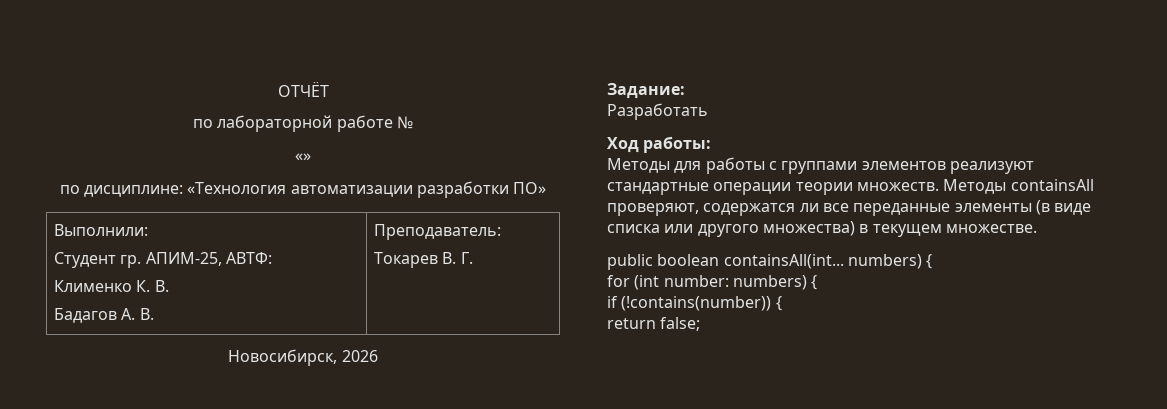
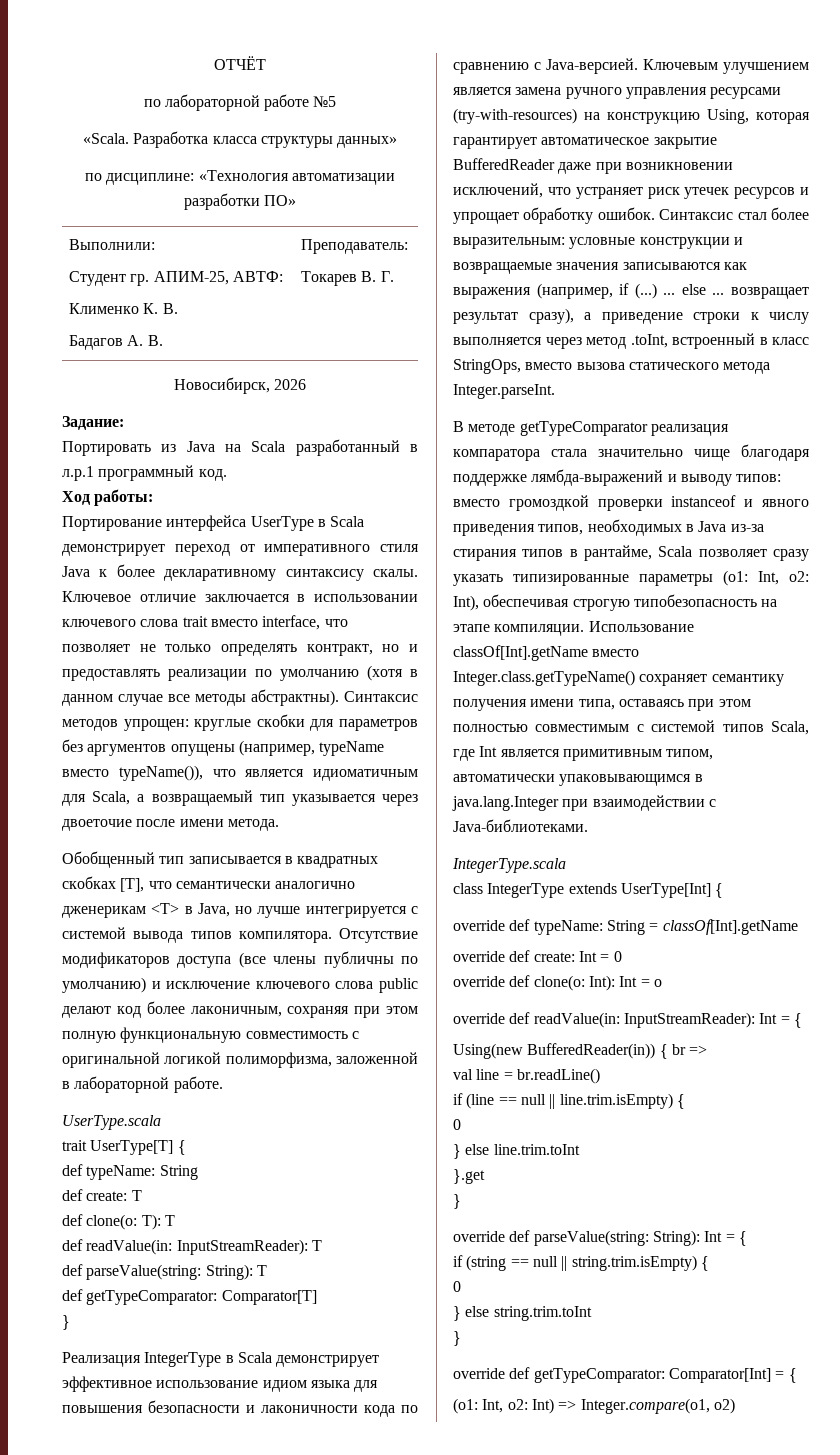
- по лабораторной работе №
- «»
+ по лабораторной работе №5
+ «Scala. Разработка класса структуры данных»
- Разработать
+ Портировать из Java на Scala разработанный в л.р.1 программный код.
  Ход работы:
- Методы для работы с группами элементов реализуют стандартные операции теории множеств. Методы containsAll проверяют, содержатся ли все переданные элементы (в виде списка или другого множества) в текущем множестве.
- public boolean containsAll(int... numbers) {
- for (int number: numbers) {
- if (!contains(number)) {
- return false;
+ Портирование интерфейса UserType в Scala демонстрирует переход от императивного стиля Java к более декларативному синтаксису скалы. Ключевое отличие заключается в использовании ключевого слова trait вместо interface, что позволяет не только определять контракт, но и предоставлять реализации по умолчанию (хотя в данном случае все методы абстрактны). Синтаксис методов упрощен: круглые скобки для параметров без аргументов опущены (например, typeName вместо typeName()), что является идиоматичным для Scala, а возвращаемый тип указывается через двоеточие после имени метода.
+ Обобщенный тип записывается в квадратных скобках [T], что семантически аналогично дженерикам <T> в Java, но лучше интегрируется с системой вывода типов компилятора. Отсутствие модификаторов доступа (все члены публичны по умолчанию) и исключение ключевого слова public делают код более лаконичным, сохраняя при этом полную функциональную совместимость с оригинальной логикой полиморфизма, заложенной в лабораторной работе.
+ UserType.scala
+ trait UserType[T] {
+ def typeName: String
+ def create: T
+ def clone(o: T): T
+ def readValue(in: InputStreamReader): T
+ def parseValue(string: String): T
+ def getTypeComparator: Comparator[T]
+ }
+ Реализация IntegerType в Scala демонстрирует эффективное использование идиом языка для повышения безопасности и лаконичности кода по сравнению с Java-версией. Ключевым улучшением является замена ручного управления ресурсами (try-with-resources) на конструкцию Using, которая гарантирует автоматическое закрытие BufferedReader даже при возникновении исключений, что устраняет риск утечек ресурсов и упрощает обработку ошибок. Синтаксис стал более выразительным: условные конструкции и возвращаемые значения записываются как выражения (например, if (...) ... else ... возвращает результат сразу), а приведение строки к числу выполняется через метод .toInt, встроенный в класс StringOps, вместо вызова статического метода Integer.parseInt.
+ В методе getTypeComparator реализация компаратора стала значительно чище благодаря поддержке лямбда-выражений и выводу типов: вместо громоздкой проверки instanceof и явного приведения типов, необходимых в Java из-за стирания типов в рантайме, Scala позволяет сразу указать типизированные параметры (o1: Int, o2: Int), обеспечивая строгую типобезопасность на этапе компиляции. Использование classOf[Int].getName вместо Integer.class.getTypeName() сохраняет семантику получения имени типа, оставаясь при этом полностью совместимым с системой типов Scala, где Int является примитивным типом, автоматически упаковывающимся в java.lang.Integer при взаимодействии с Java-библиотеками.
+ IntegerType.scala
+ class IntegerType extends UserType[Int] {
+ override def typeName: String = classOf[Int].getName
+ override def create: Int = 0
+ override def clone(o: Int): Int = o
+ override def readValue(in: InputStreamReader): Int = {
+ Using(new BufferedReader(in)) { br =>
+ val line = br.readLine()
+ if (line == null || line.trim.isEmpty) {
+ 0
+ } else line.trim.toInt
+ }.get
+ }
+ override def parseValue(string: String): Int = {
+ if (string == null || string.trim.isEmpty) {
+ 0
+ } else string.trim.toInt
+ }
+ override def getTypeComparator: Comparator[Int] = {
+ (o1: Int, o2: Int) => Integer.compare(o1, o2)

